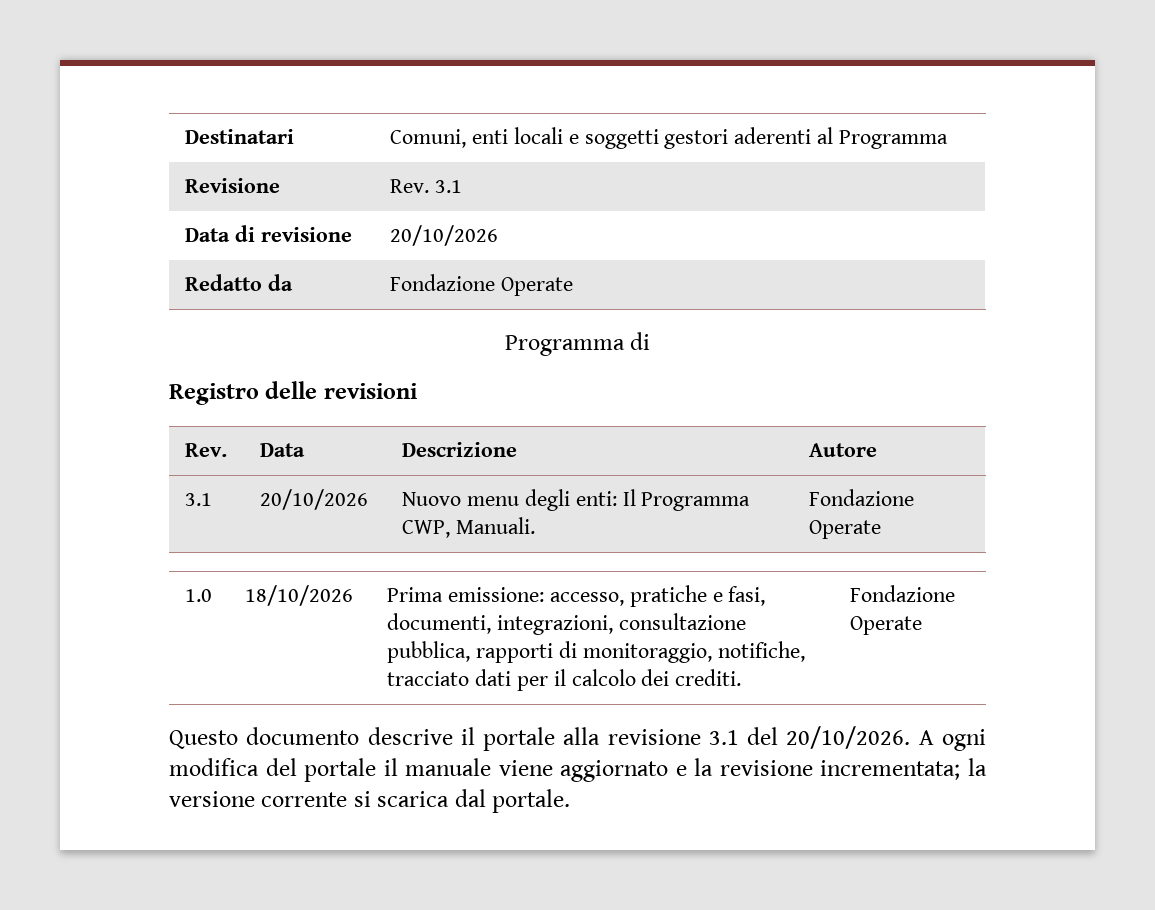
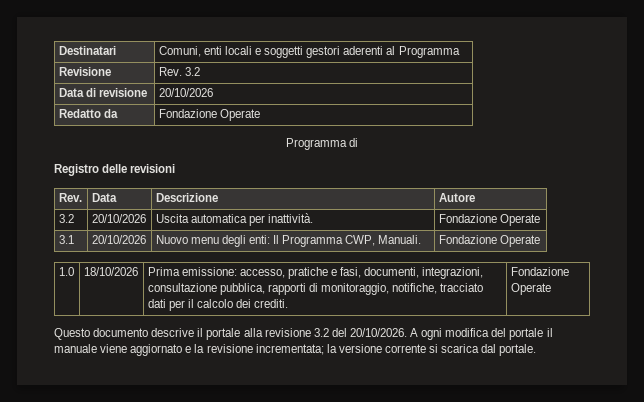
- Revisione | Rev. 3.1
+ Revisione | Rev. 3.2
+ 3.2 | 20/10/2026 | Uscita automatica per inattività. | Fondazione Operate
- Questo documento descrive il portale alla revisione 3.1 del 20/10/2026.
+ Questo documento descrive il portale alla revisione 3.2 del 20/10/2026.

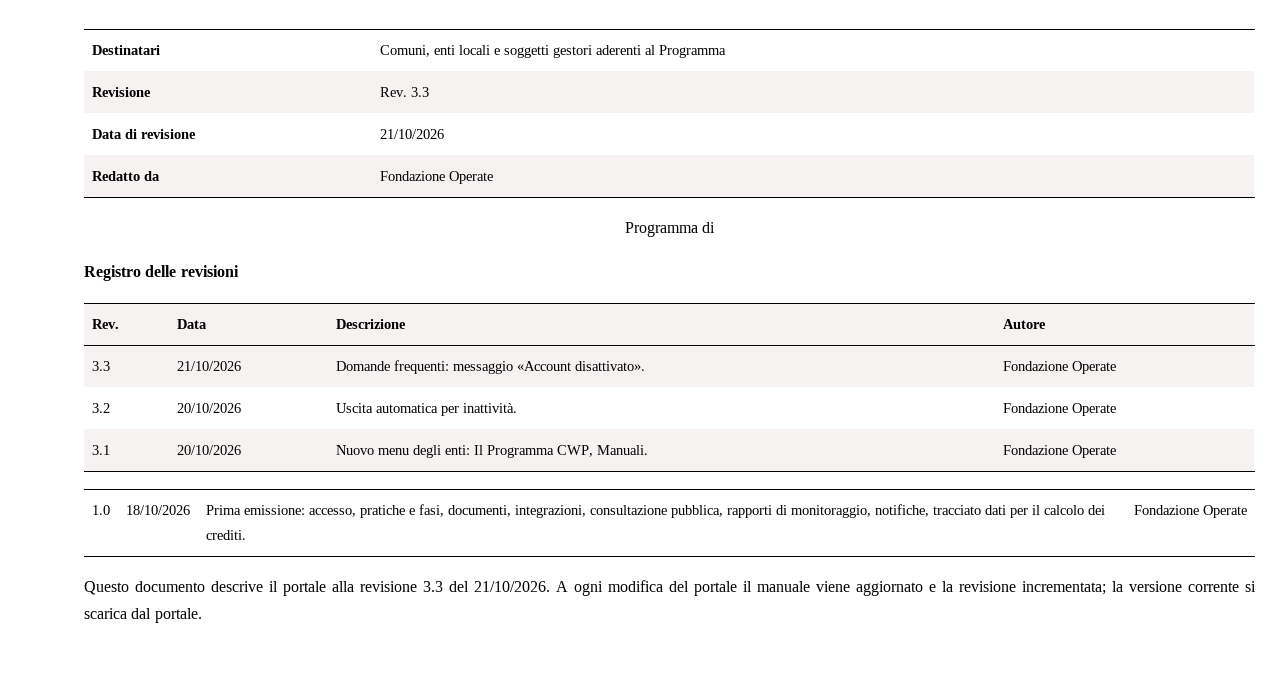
- Revisione | Rev. 3.2
+ Revisione | Rev. 3.3
- Data di revisione | 20/10/2026
+ Data di revisione | 21/10/2026
+ 3.3 | 21/10/2026 | Domande frequenti: messaggio «Account disattivato». | Fondazione Operate
- Questo documento descrive il portale alla revisione 3.2 del 20/10/2026.
+ Questo documento descrive il portale alla revisione 3.3 del 21/10/2026.

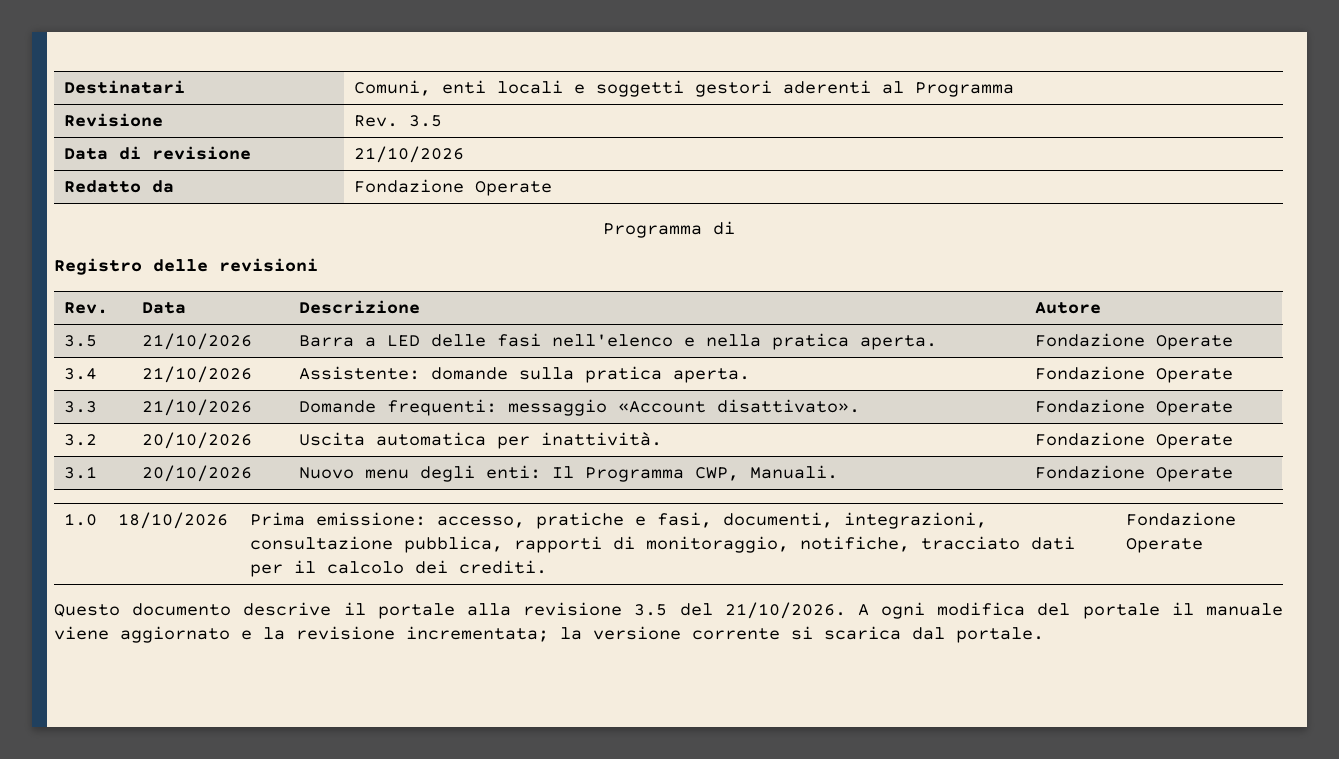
- Revisione | Rev. 3.3
+ Revisione | Rev. 3.5
+ 3.5 | 21/10/2026 | Barra a LED delle fasi nell'elenco e nella pratica aperta. | Fondazione Operate
+ 3.4 | 21/10/2026 | Assistente: domande sulla pratica aperta. | Fondazione Operate
- Questo documento descrive il portale alla revisione 3.3 del 21/10/2026.
+ Questo documento descrive il portale alla revisione 3.5 del 21/10/2026.

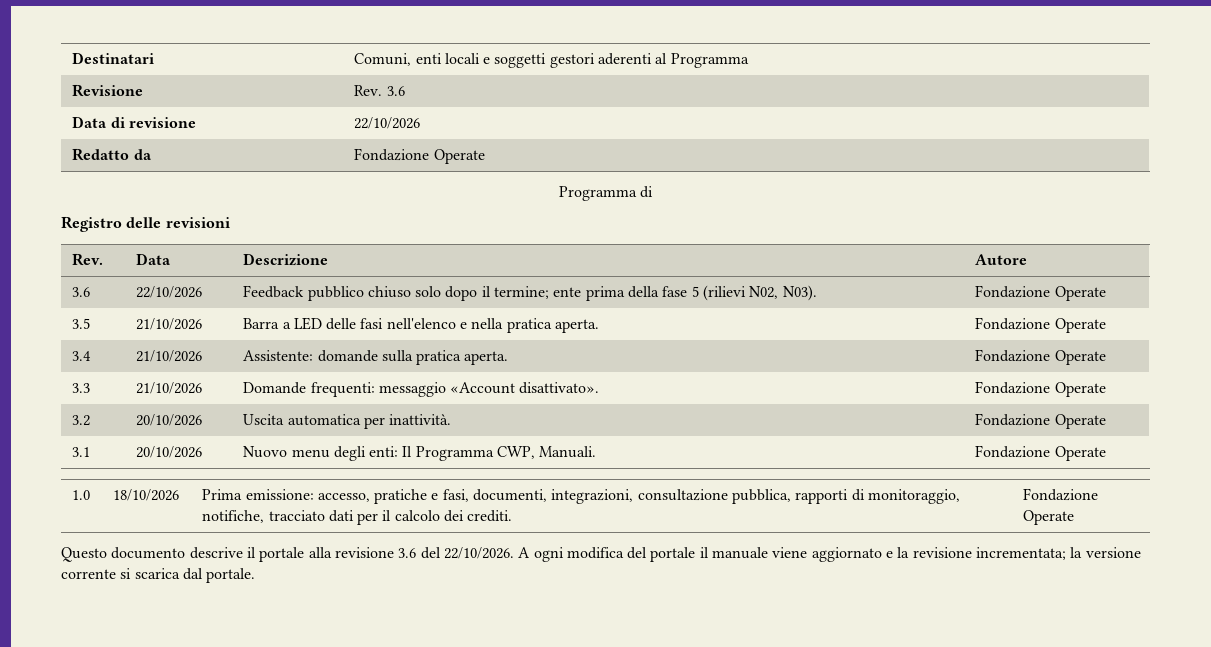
- Revisione | Rev. 3.5
+ Revisione | Rev. 3.6
- Data di revisione | 21/10/2026
+ Data di revisione | 22/10/2026
+ 3.6 | 22/10/2026 | Feedback pubblico chiuso solo dopo il termine; ente prima della fase 5 (rilievi N02, N03). | Fondazione Operate
- Questo documento descrive il portale alla revisione 3.5 del 21/10/2026.
+ Questo documento descrive il portale alla revisione 3.6 del 22/10/2026.

